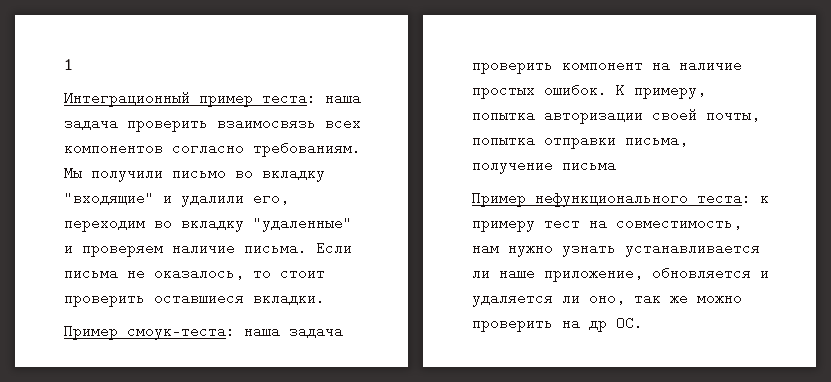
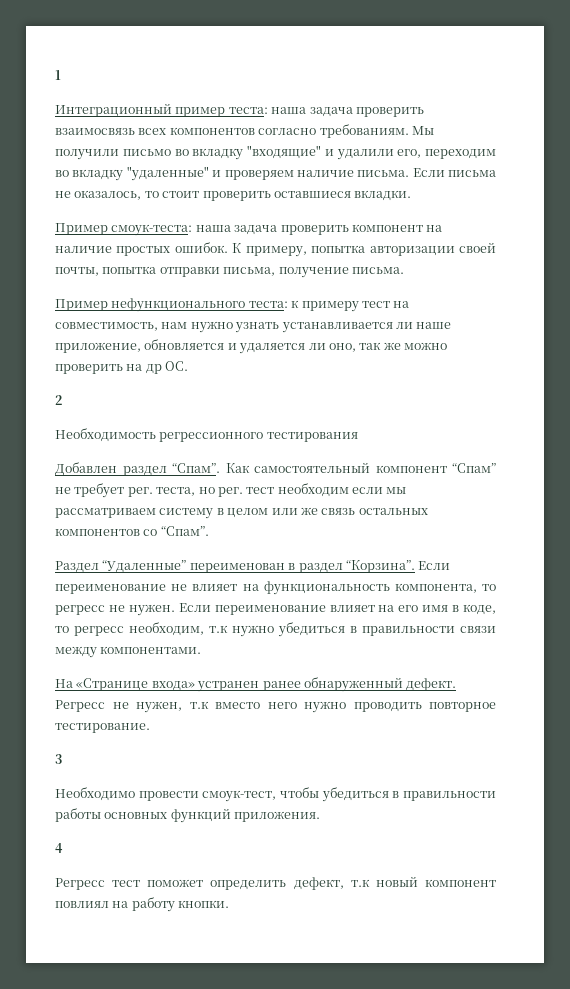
- К примеру, попытка авторизации своей почты, попытка отправки письма, получение письма
+ К примеру, попытка авторизации своей почты, попытка отправки письма, получение письма.
+ 2
+ Необходимость регрессионного тестирования
+ Добавлен раздел “Спам”. Как самостоятельный компонент “Спам” не требует рег. теста, но рег. тест необходим если мы рассматриваем систему в целом или же связь остальных компонентов со “Спам”.
+ Раздел “Удаленные” переименован в раздел “Корзина”. Если переименование не влияет на функциональность компонента, то регресс не нужен. Если переименование влияет на его имя в коде, то регресс необходим, т.к нужно убедиться в правильности связи между компонентами.
+ На «Странице входа» устранен ранее обнаруженный дефект. Регресс не нужен, т.к вместо него нужно проводить повторное тестирование.
+ 3
+ Необходимо провести смоук-тест, чтобы убедиться в правильности работы основных функций приложения.
+ 4
+ Регресс тест поможет определить дефект, т.к новый компонент повлиял на работу кнопки.

